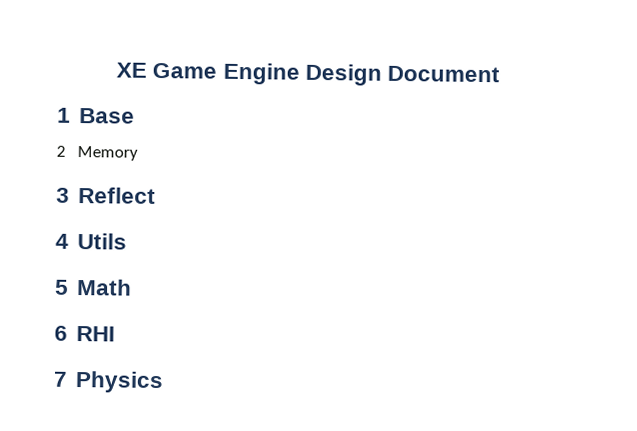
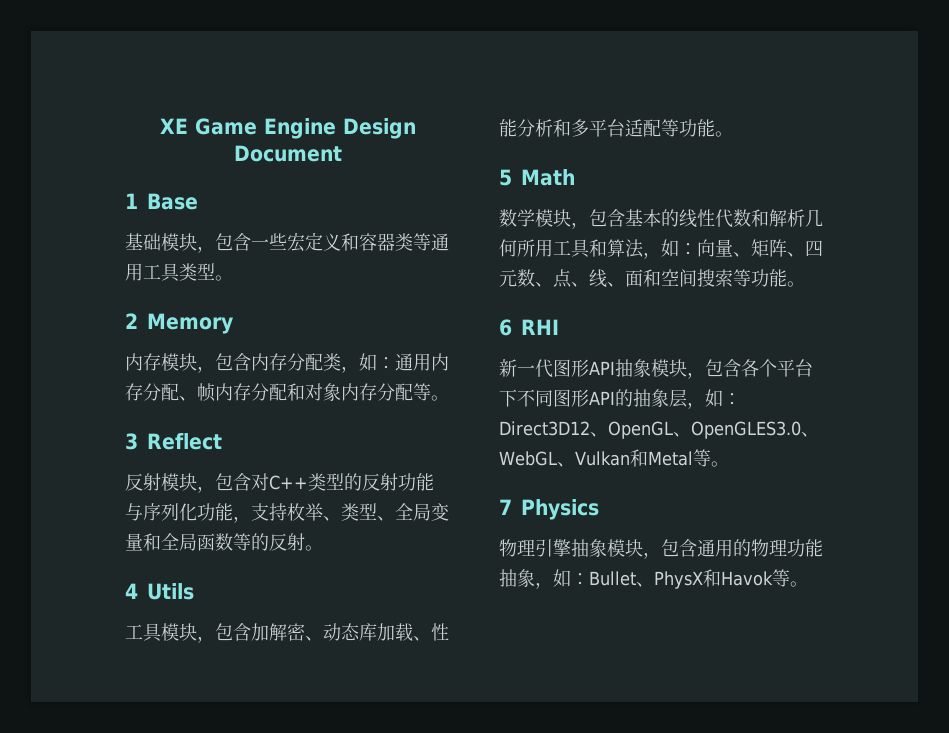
+ 基础模块，包含一些宏定义和容器类等通用工具类型。
  2 Memory
+ 内存模块，包含内存分配类，如：通用内存分配、帧内存分配和对象内存分配等。
  3 Reflect
+ 反射模块，包含对C++类型的反射功能与序列化功能，支持枚举、类型、全局变量和全局函数等的反射。
  4 Utils
+ 工具模块，包含加解密、动态库加载、性能分析和多平台适配等功能。
  5 Math
+ 数学模块，包含基本的线性代数和解析几何所用工具和算法，如：向量、矩阵、四元数、点、线、面和空间搜索等功能。
  6 RHI
+ 新一代图形API抽象模块，包含各个平台下不同图形API的抽象层，如：Direct3D12、OpenGL、OpenGLES3.0、WebGL、Vulkan和Metal等。
  7 Physics
+ 物理引擎抽象模块，包含通用的物理功能抽象，如：Bullet、PhysX和Havok等。

